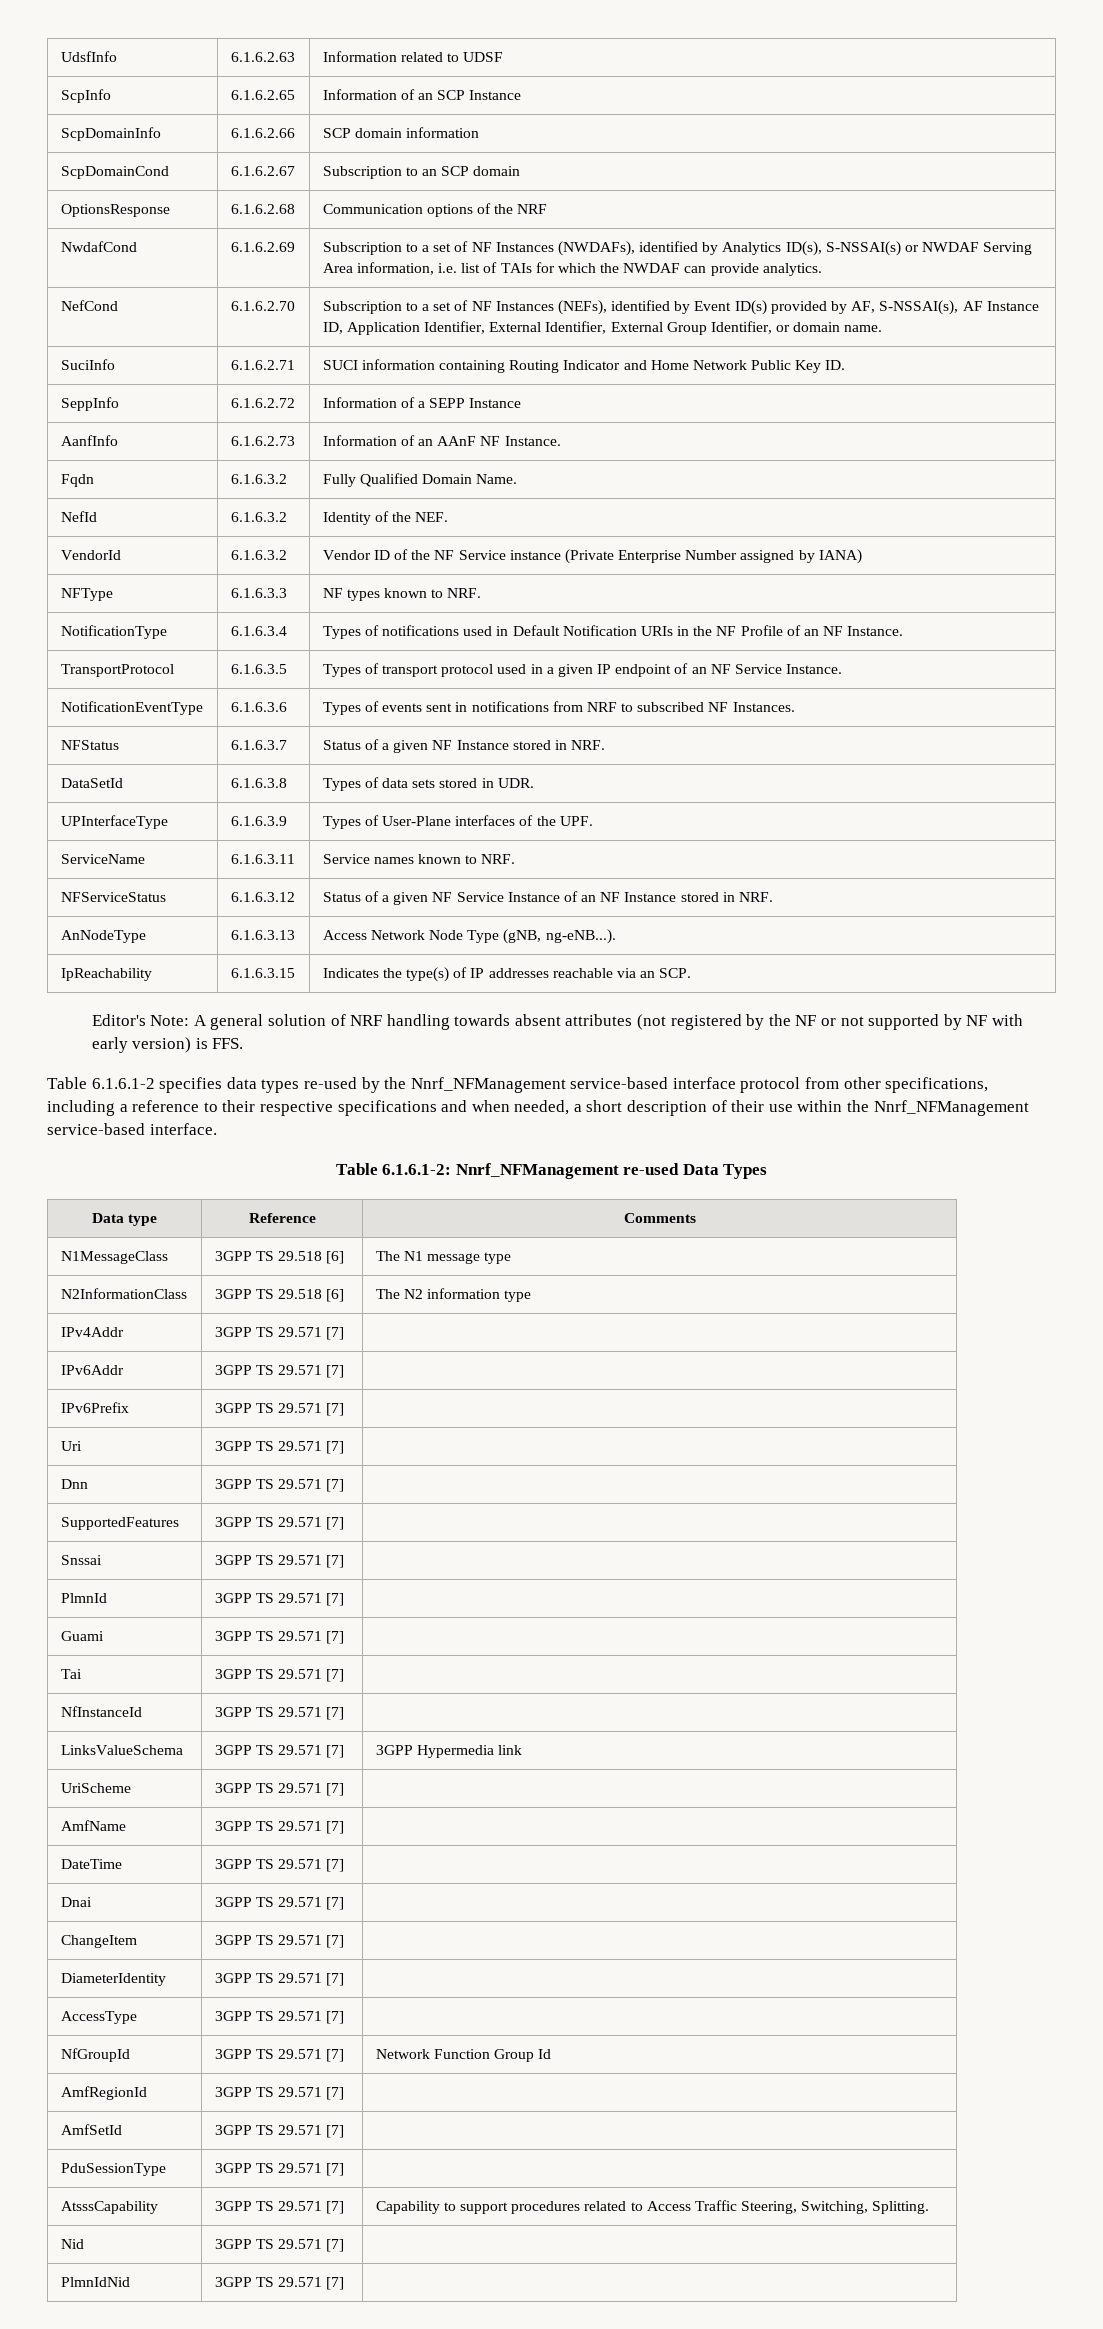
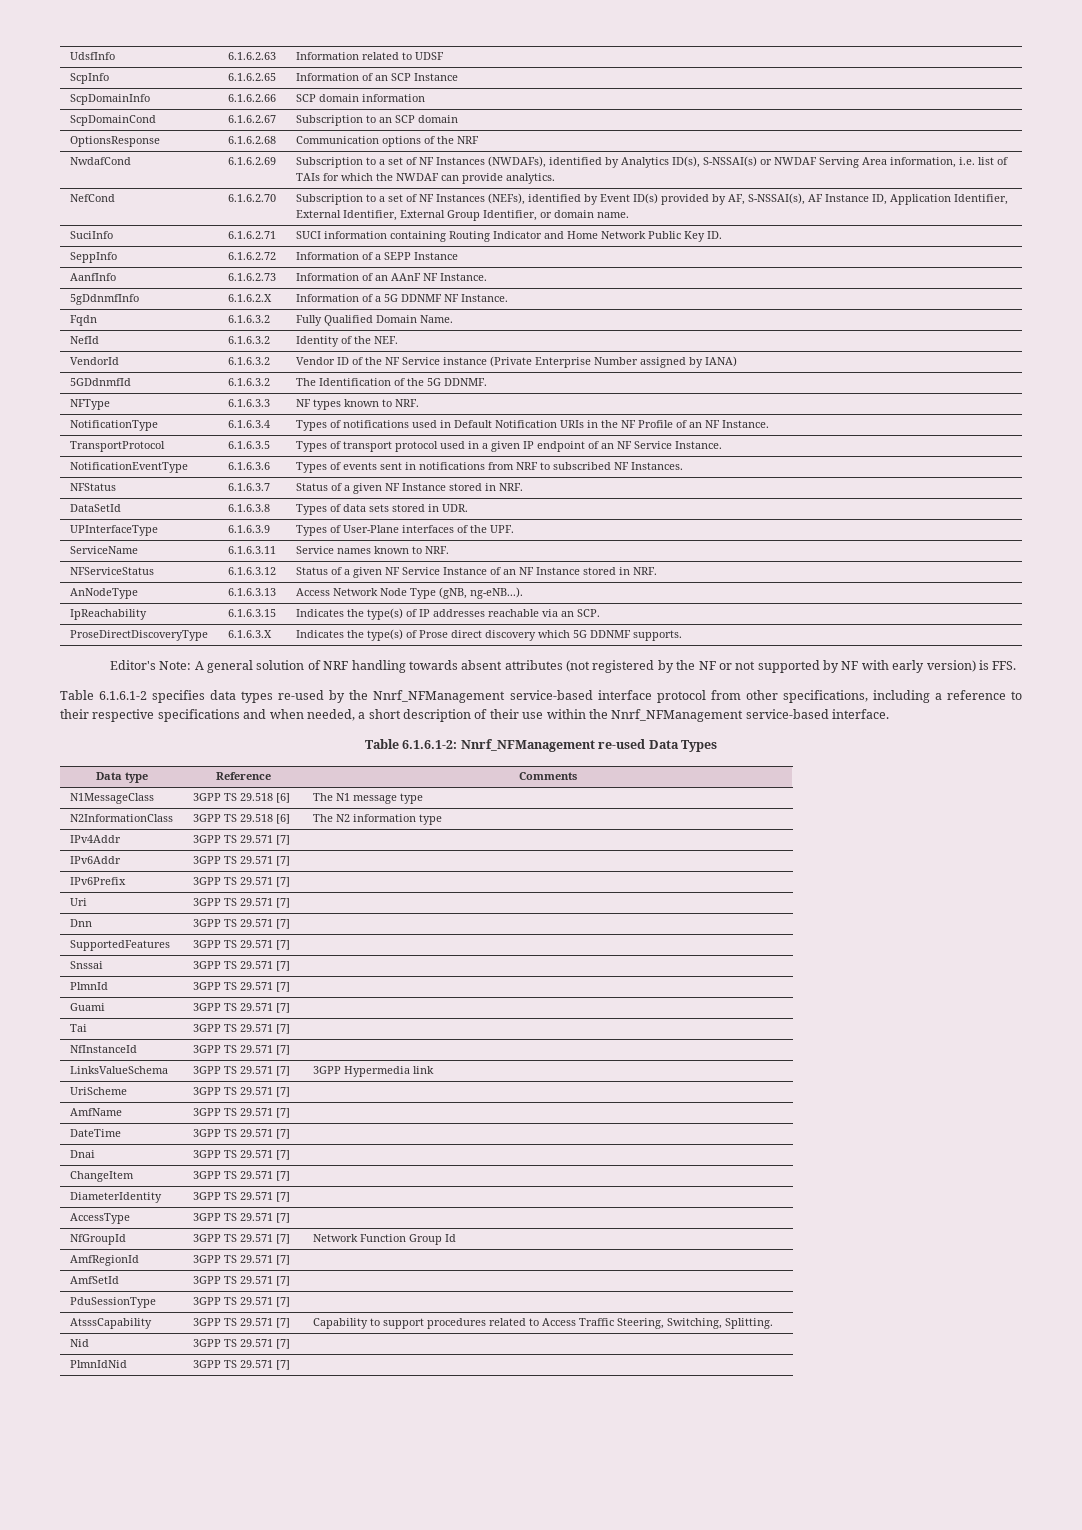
+ 5gDdnmfInfo | 6.1.6.2.X | Information of a 5G DDNMF NF Instance.
+ 5GDdnmfId | 6.1.6.3.2 | The Identification of the 5G DDNMF.
+ ProseDirectDiscoveryType | 6.1.6.3.X | Indicates the type(s) of Prose direct discovery which 5G DDNMF supports.

